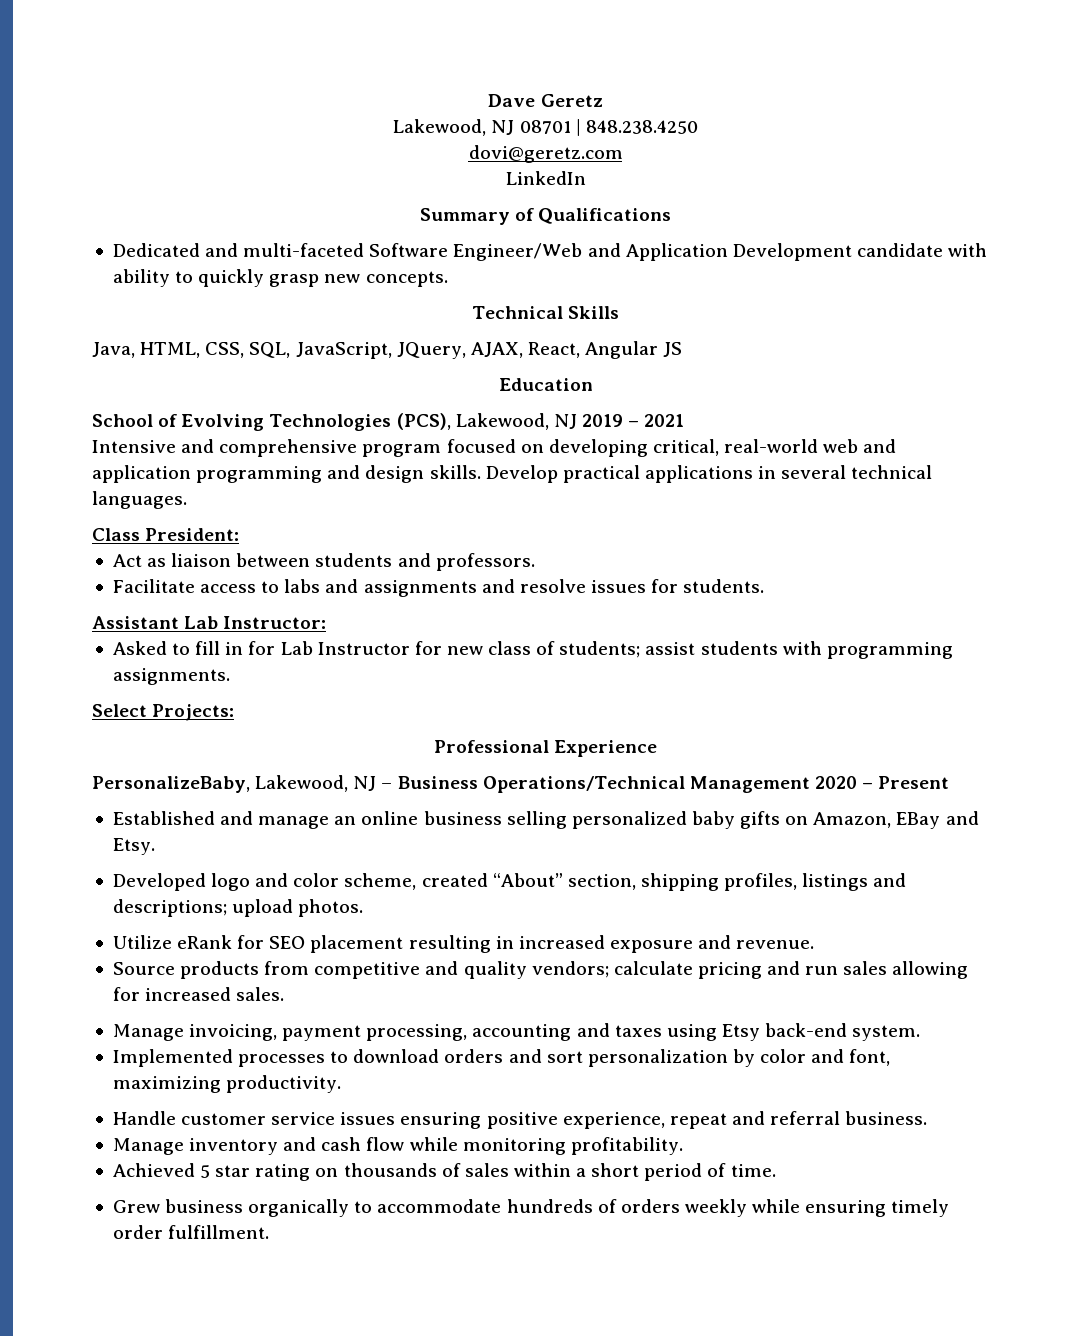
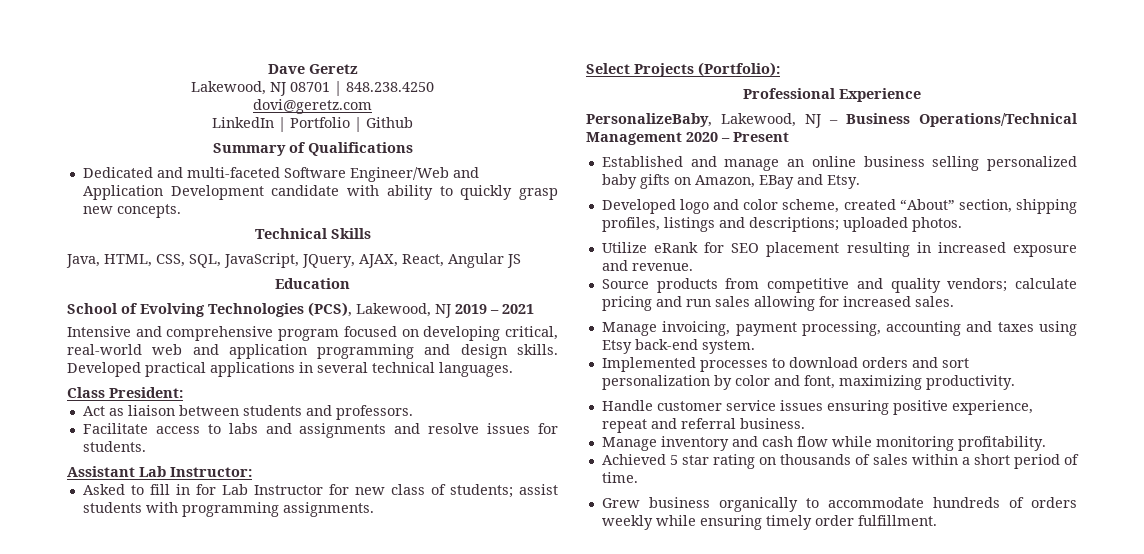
- LinkedIn
+ LinkedIn | Portfolio | Github
- Develop practical applications in several technical languages.
+ Developed practical applications in several technical languages.
- Select Projects:
+ Select Projects (Portfolio):
- Developed logo and color scheme, created “About” section, shipping profiles, listings and descriptions; upload photos.
+ Developed logo and color scheme, created “About” section, shipping profiles, listings and descriptions; uploaded photos.

